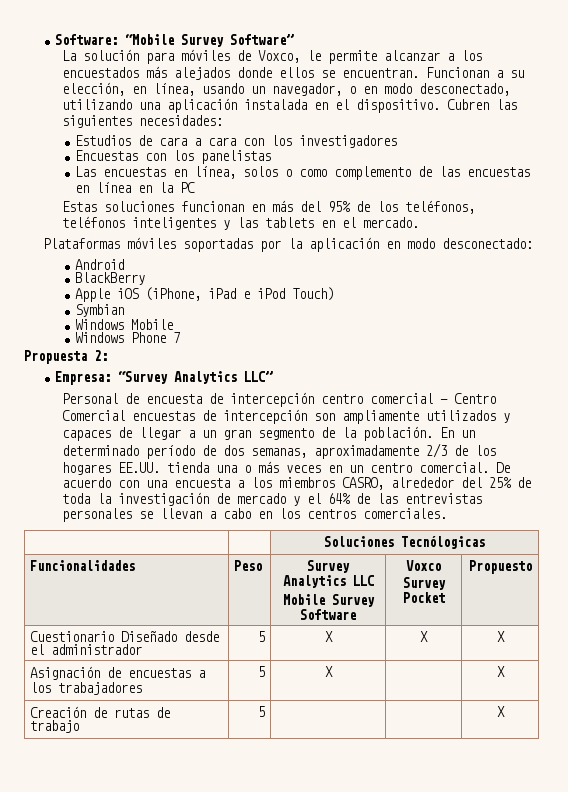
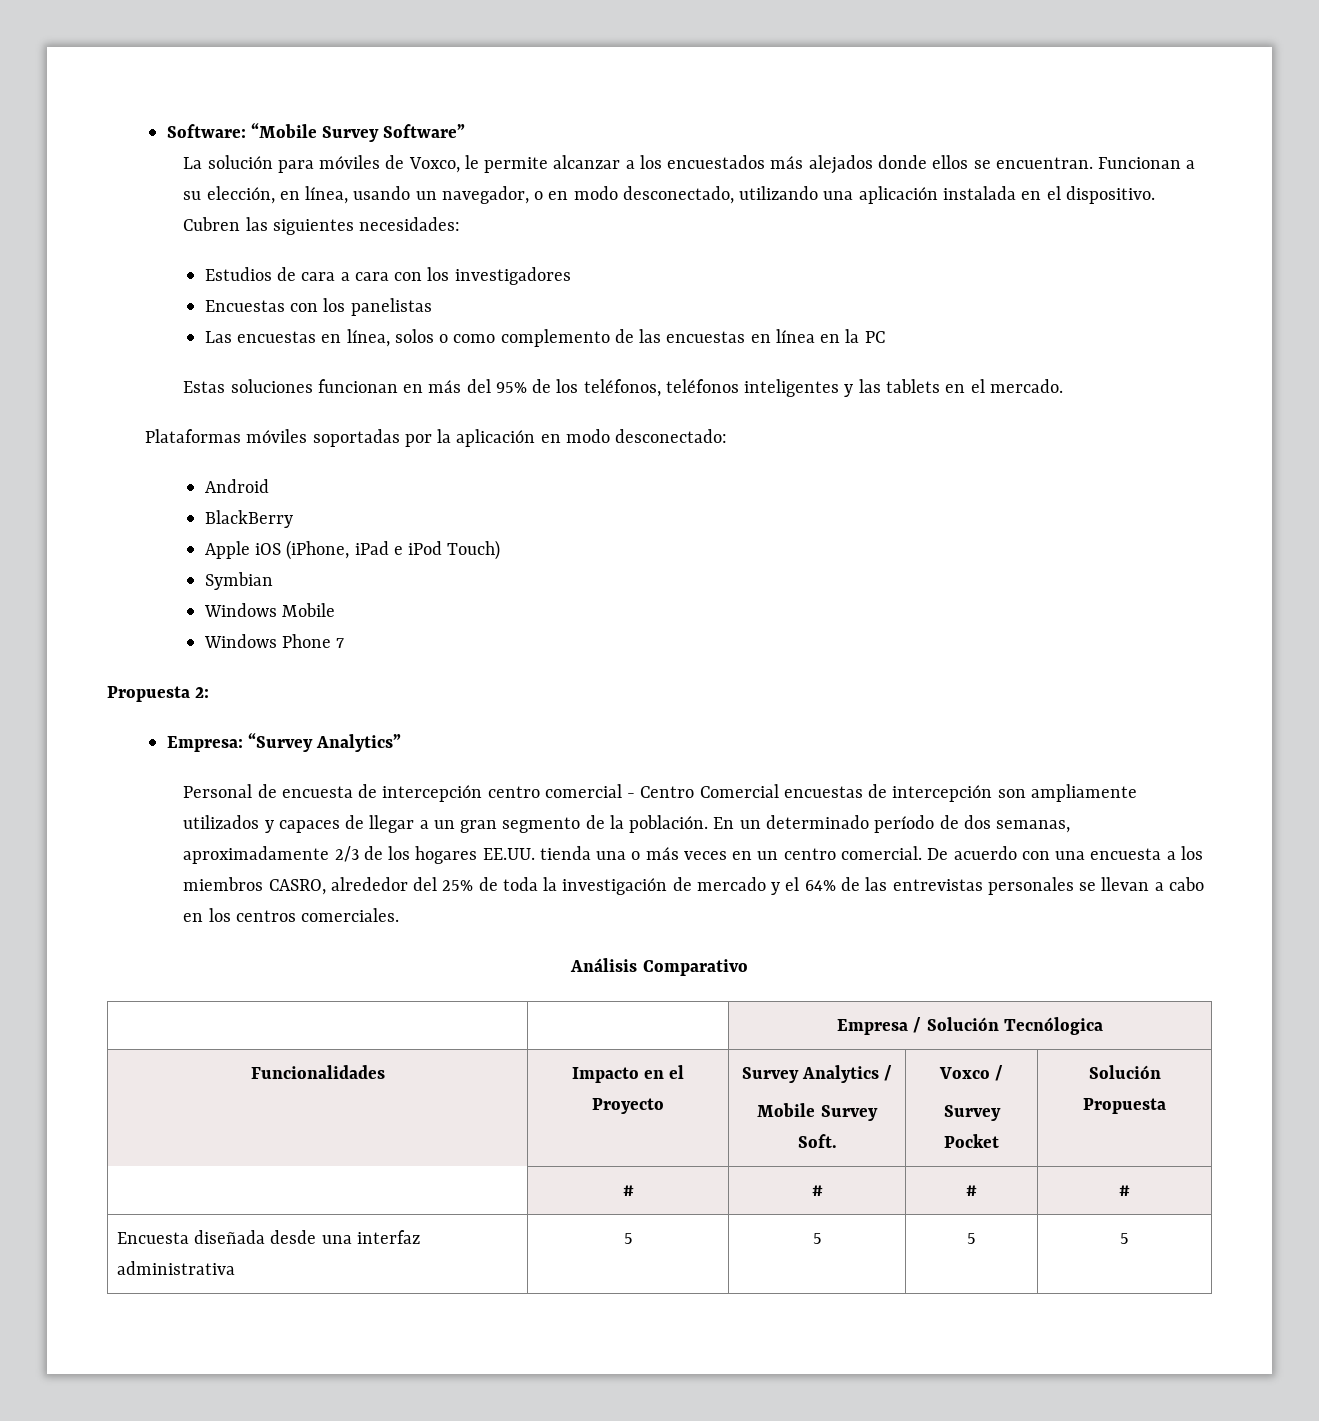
- Empresa: “Survey Analytics LLC”
+ Empresa: “Survey Analytics”
- | | Soluciones Tecnólogicas
- Funcionalidades | Peso | Survey Analytics LLC
- Mobile Survey Software | Voxco
- Survey Pocket | Propuesto
- Cuestionario Diseñado desde el administrador | 5 | X | X | X
- Asignación de encuestas a los trabajadores | 5 | X | | X
- Creación de rutas de trabajo | 5 | | | X
+ Análisis Comparativo
+ | | Empresa / Solución Tecnólogica
+ Funcionalidades | Impacto en el Proyecto | Survey Analytics /
+ Mobile Survey Soft. | Voxco /
+ Survey Pocket | Solución Propuesta
+ | # | # | # | #
+ Encuesta diseñada desde una interfaz administrativa | 5 | 5 | 5 | 5

